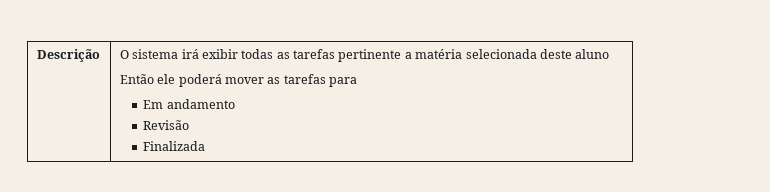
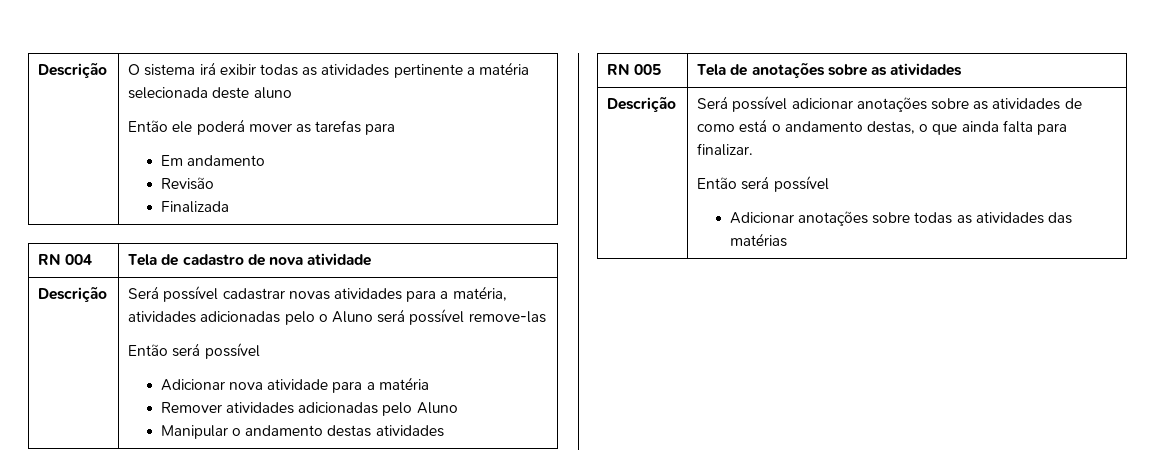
- Descrição | O sistema irá exibir todas as tarefas pertinente a matéria selecionada deste aluno
+ Descrição | O sistema irá exibir todas as atividades pertinente a matéria selecionada deste aluno
+ RN 004 | Tela de cadastro de nova atividade
+ Descrição | Será possível cadastrar novas atividades para a matéria, atividades adicionadas pelo o Aluno será possível remove-las
+ Então será possível
+ Adicionar nova atividade para a matéria
+ Remover atividades adicionadas pelo Aluno
+ Manipular o andamento destas atividades
+ RN 005 | Tela de anotações sobre as atividades
+ Descrição | Será possível adicionar anotações sobre as atividades de como está o andamento destas, o que ainda falta para finalizar.
+ Então será possível
+ Adicionar anotações sobre todas as atividades das matérias

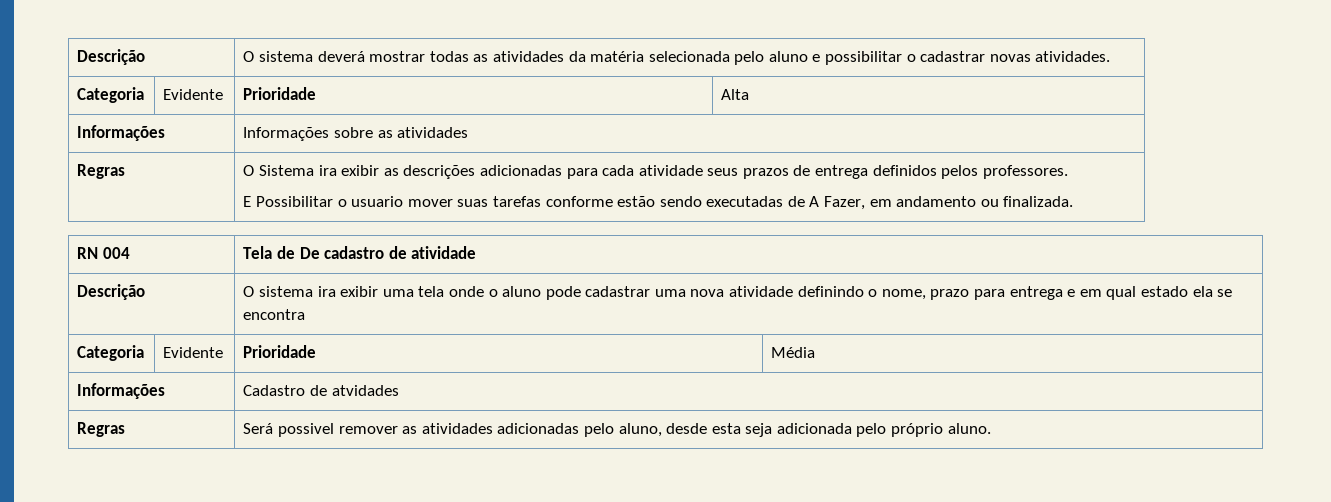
- Descrição | O sistema irá exibir todas as atividades pertinente a matéria selecionada deste aluno
- Então ele poderá mover as tarefas para
- Em andamento
- Revisão
- Finalizada
+ Descrição | O sistema deverá mostrar todas as atividades da matéria selecionada pelo aluno e possibilitar o cadastrar novas atividades.
+ Categoria | Evidente | Prioridade | Alta
+ Informações | Informações sobre as atividades
+ Regras | O Sistema ira exibir as descrições adicionadas para cada atividade seus prazos de entrega definidos pelos professores.
+ E Possibilitar o usuario mover suas tarefas conforme estão sendo executadas de A Fazer, em andamento ou finalizada.
- RN 004 | Tela de cadastro de nova atividade
+ RN 004 | Tela de De cadastro de atividade
- Descrição | Será possível cadastrar novas atividades para a matéria, atividades adicionadas pelo o Aluno será possível remove-las
- Então será possível
- Adicionar nova atividade para a matéria
- Remover atividades adicionadas pelo Aluno
- Manipular o andamento destas atividades
- RN 005 | Tela de anotações sobre as atividades
- Descrição | Será possível adicionar anotações sobre as atividades de como está o andamento destas, o que ainda falta para finalizar.
- Então será possível
- Adicionar anotações sobre todas as atividades das matérias
+ Descrição | O sistema ira exibir uma tela onde o aluno pode cadastrar uma nova atividade definindo o nome, prazo para entrega e em qual estado ela se encontra
+ Categoria | Evidente | Prioridade | Média
+ Informações | Cadastro de atvidades
+ Regras | Será possivel remover as atividades adicionadas pelo aluno, desde esta seja adicionada pelo próprio aluno.

